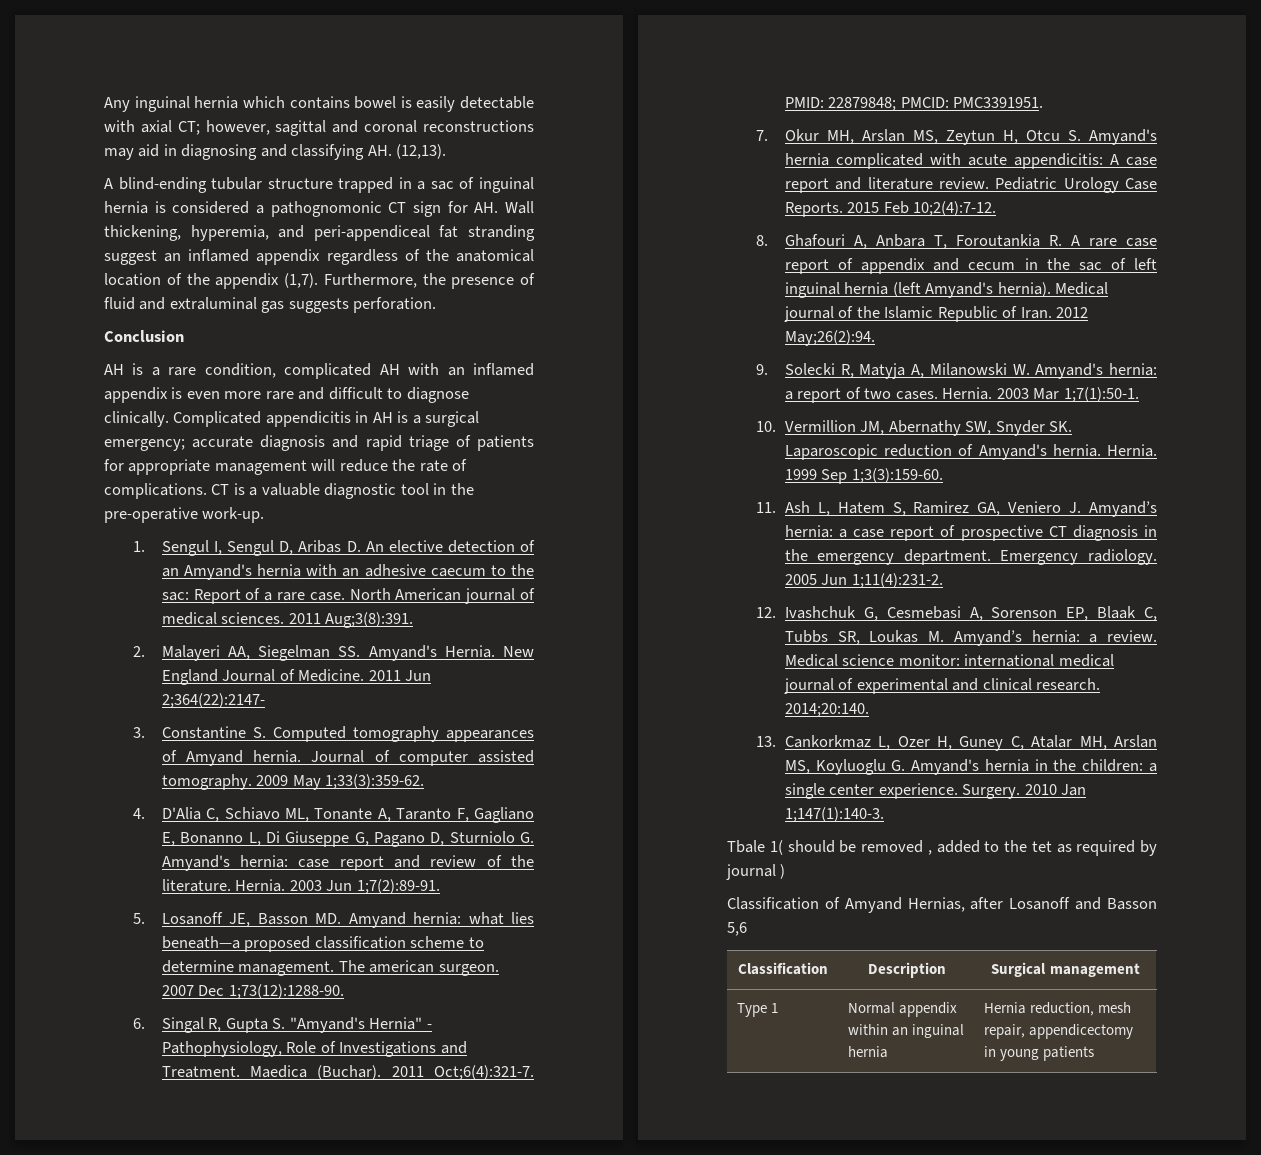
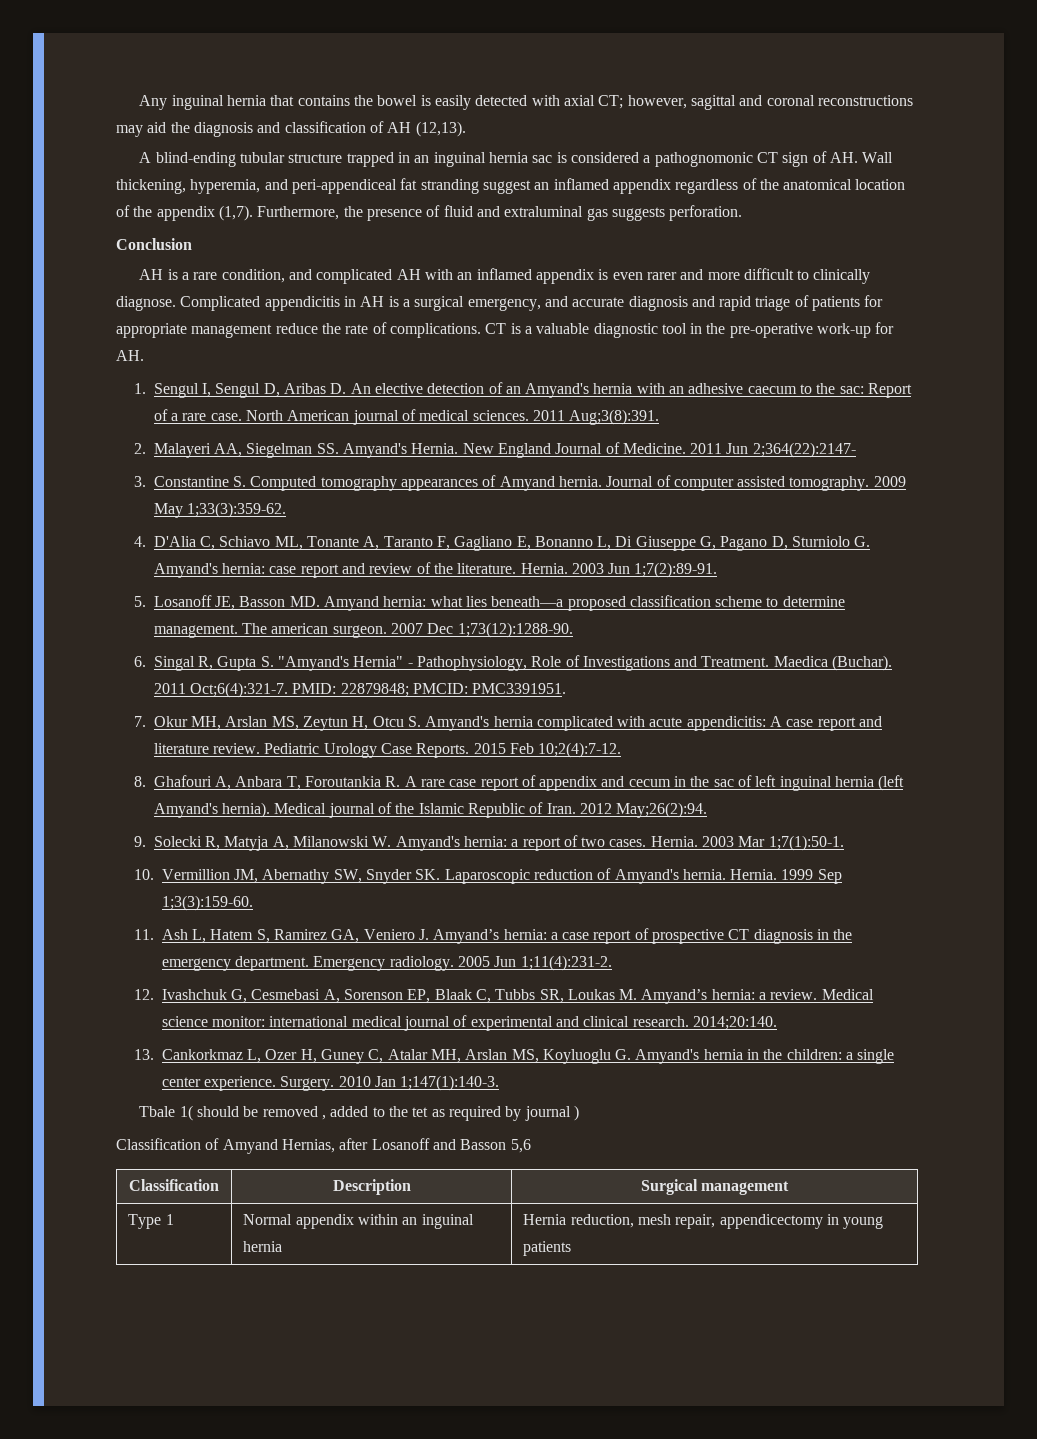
- Any inguinal hernia which contains bowel is easily detectable with axial CT; however, sagittal and coronal reconstructions may aid in diagnosing and classifying AH. (12,13).
+ Any inguinal hernia that contains the bowel is easily detected with axial CT; however, sagittal and coronal reconstructions may aid the diagnosis and classification of AH (12,13).
- A blind-ending tubular structure trapped in a sac of inguinal hernia is considered a pathognomonic CT sign for AH. Wall thickening, hyperemia, and peri-appendiceal fat stranding suggest an inflamed appendix regardless of the anatomical location of the appendix (1,7).
+ A blind-ending tubular structure trapped in an inguinal hernia sac is considered a pathognomonic CT sign of AH. Wall thickening, hyperemia, and peri-appendiceal fat stranding suggest an inflamed appendix regardless of the anatomical location of the appendix (1,7).
- AH is a rare condition, complicated AH with an inflamed appendix is even more rare and difficult to diagnose clinically.
+ AH is a rare condition, and complicated AH with an inflamed appendix is even rarer and more difficult to clinically diagnose.
- Complicated appendicitis in AH is a surgical emergency; accurate diagnosis and rapid triage of patients for appropriate management will reduce the rate of complications.
+ Complicated appendicitis in AH is a surgical emergency, and accurate diagnosis and rapid triage of patients for appropriate management reduce the rate of complications.
- CT is a valuable diagnostic tool in the pre-operative work-up.
+ CT is a valuable diagnostic tool in the pre-operative work-up for AH.

